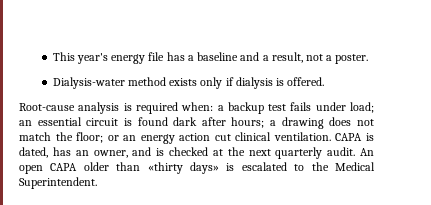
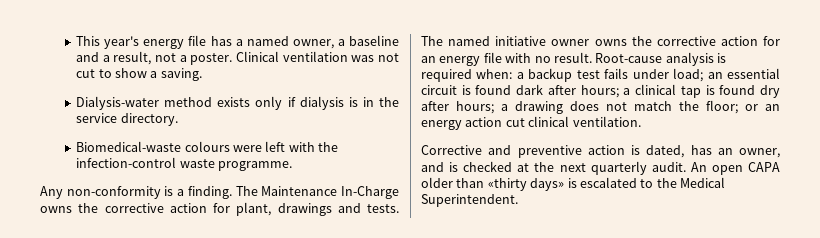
- This year's energy file has a baseline and a result, not a poster.
+ This year's energy file has a named owner, a baseline and a result, not a poster. Clinical ventilation was not cut to show a saving.
- Dialysis-water method exists only if dialysis is offered.
- Root-cause analysis is required when: a backup test fails under load; an essential circuit is found dark after hours; a drawing does not match the floor; or an energy action cut clinical ventilation. CAPA is dated, has an owner, and is checked at the next quarterly audit.
+ Dialysis-water method exists only if dialysis is in the service directory.
+ Biomedical-waste colours were left with the infection-control waste programme.
+ Any non-conformity is a finding. The Maintenance In-Charge owns the corrective action for plant, drawings and tests. The named initiative owner owns the corrective action for an energy file with no result. Root-cause analysis is required when: a backup test fails under load; an essential circuit is found dark after hours; a clinical tap is found dry after hours; a drawing does not match the floor; or an energy action cut clinical ventilation.
+ Corrective and preventive action is dated, has an owner, and is checked at the next quarterly audit.

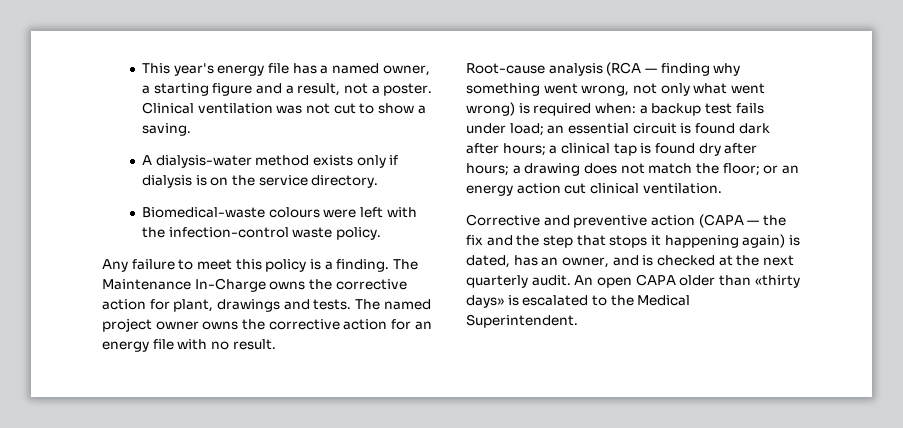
- This year's energy file has a named owner, a baseline and a result, not a poster.
+ This year's energy file has a named owner, a starting figure and a result, not a poster.
- Dialysis-water method exists only if dialysis is in the service directory.
+ A dialysis-water method exists only if dialysis is on the service directory.
- Biomedical-waste colours were left with the infection-control waste programme.
+ Biomedical-waste colours were left with the infection-control waste policy.
- Any non-conformity is a finding.
+ Any failure to meet this policy is a finding.
- The named initiative owner owns the corrective action for an energy file with no result. Root-cause analysis is required when: a backup test fails under load; an essential circuit is found dark after hours; a clinical tap is found dry after hours; a drawing does not match the floor; or an energy action cut clinical ventilation.
+ The named project owner owns the corrective action for an energy file with no result.
+ Root-cause analysis (RCA — finding why something went wrong, not only what went wrong) is required when: a backup test fails under load; an essential circuit is found dark after hours; a clinical tap is found dry after hours; a drawing does not match the floor; or an energy action cut clinical ventilation.
- Corrective and preventive action is dated, has an owner, and is checked at the next quarterly audit.
+ Corrective and preventive action (CAPA — the fix and the step that stops it happening again) is dated, has an owner, and is checked at the next quarterly audit.

